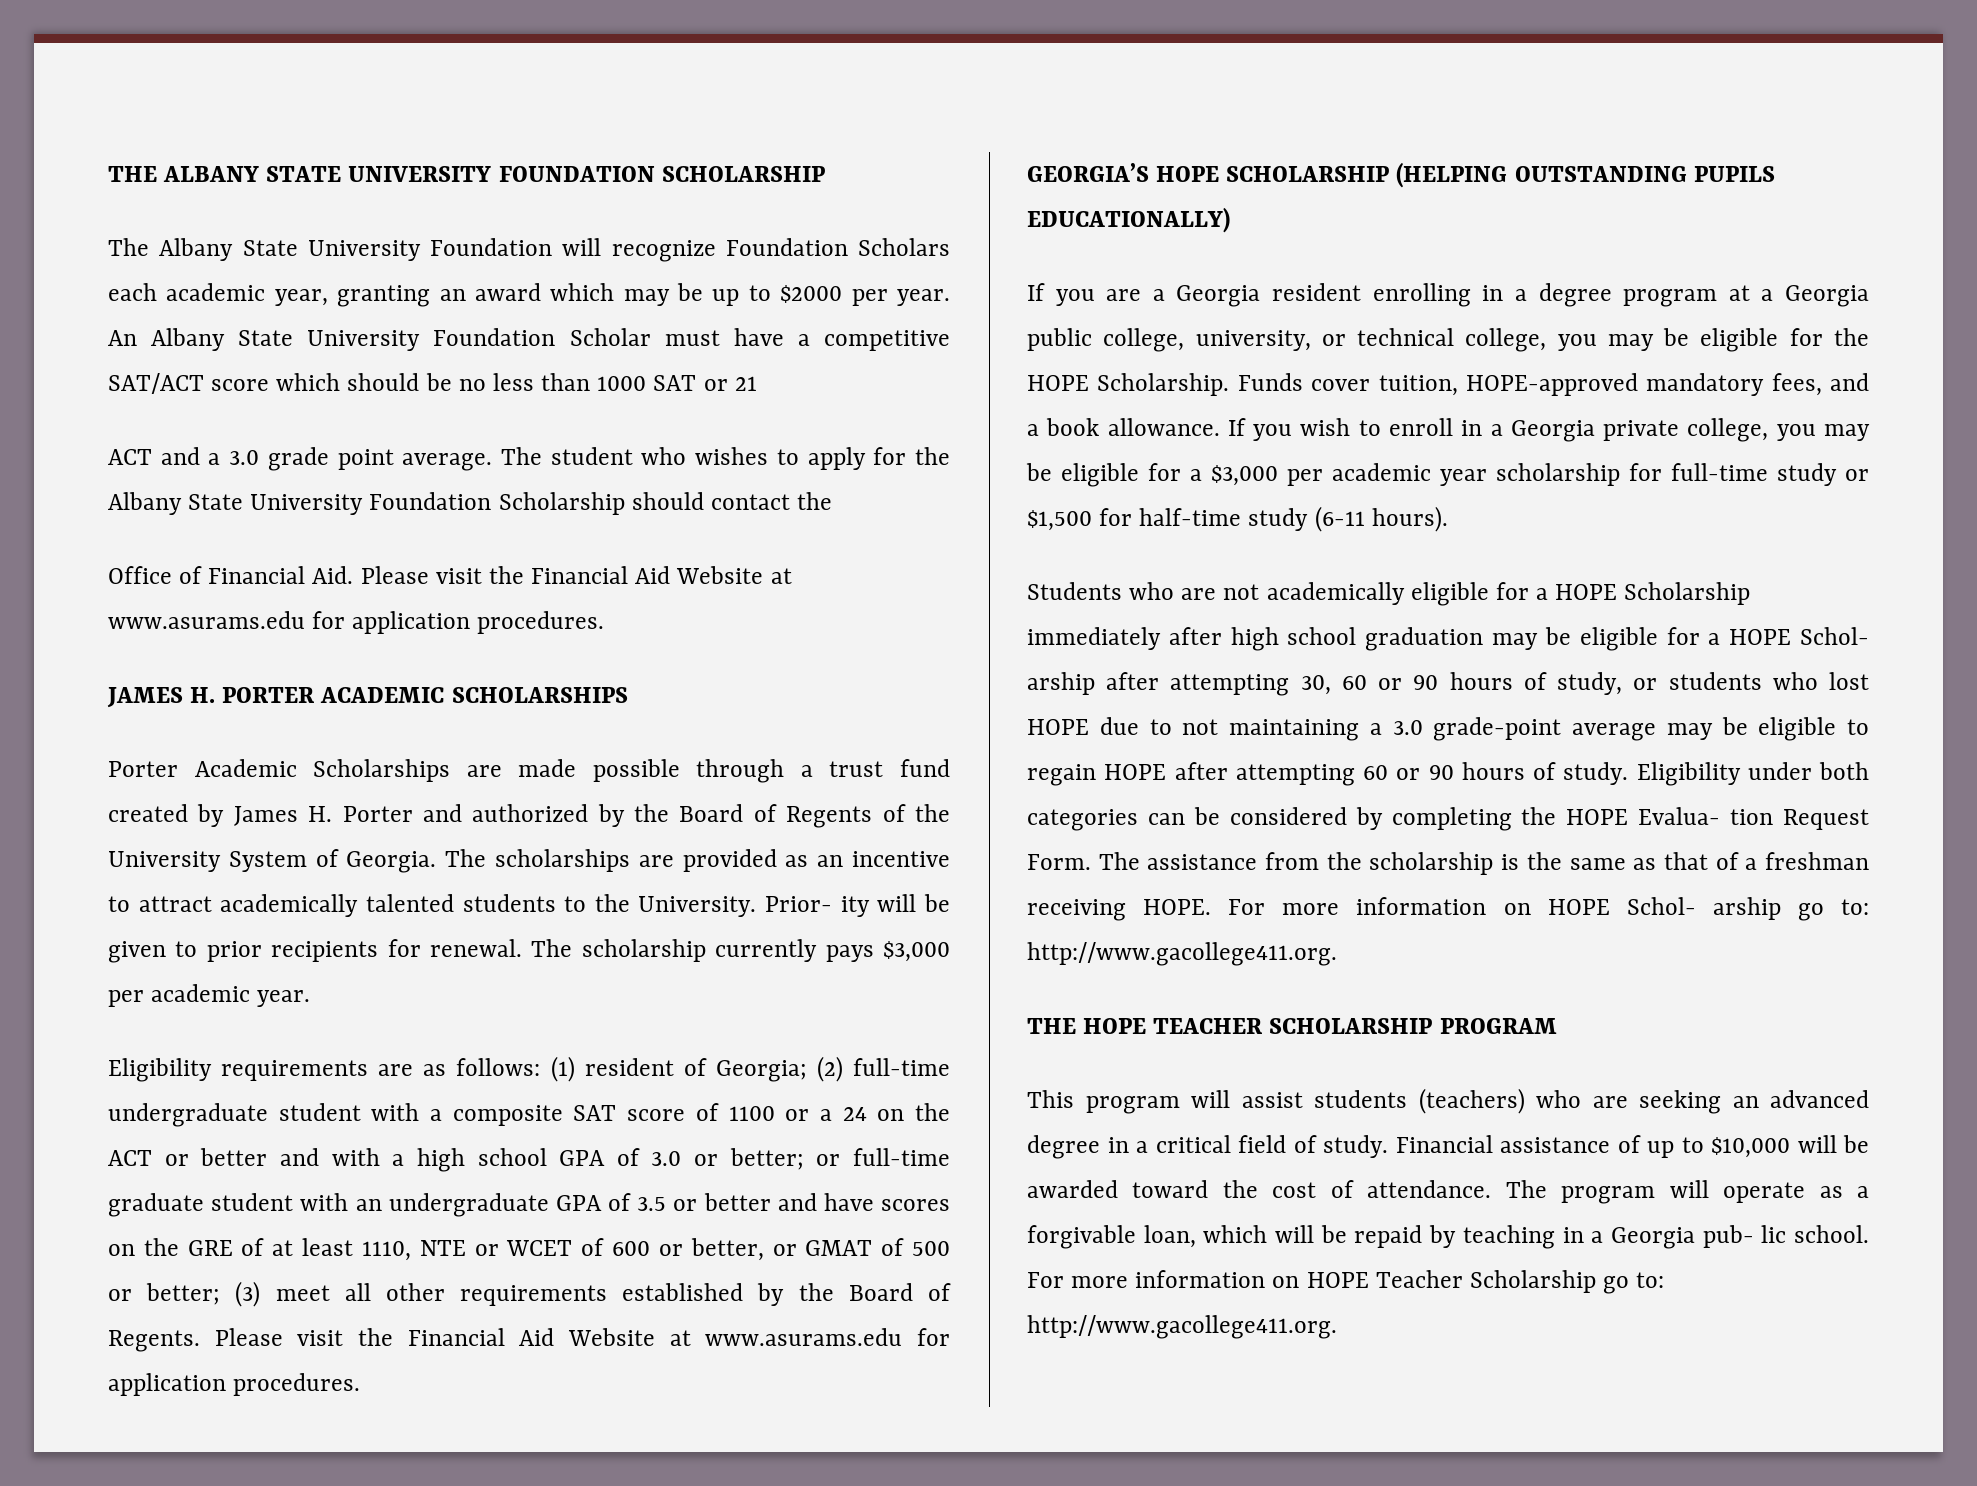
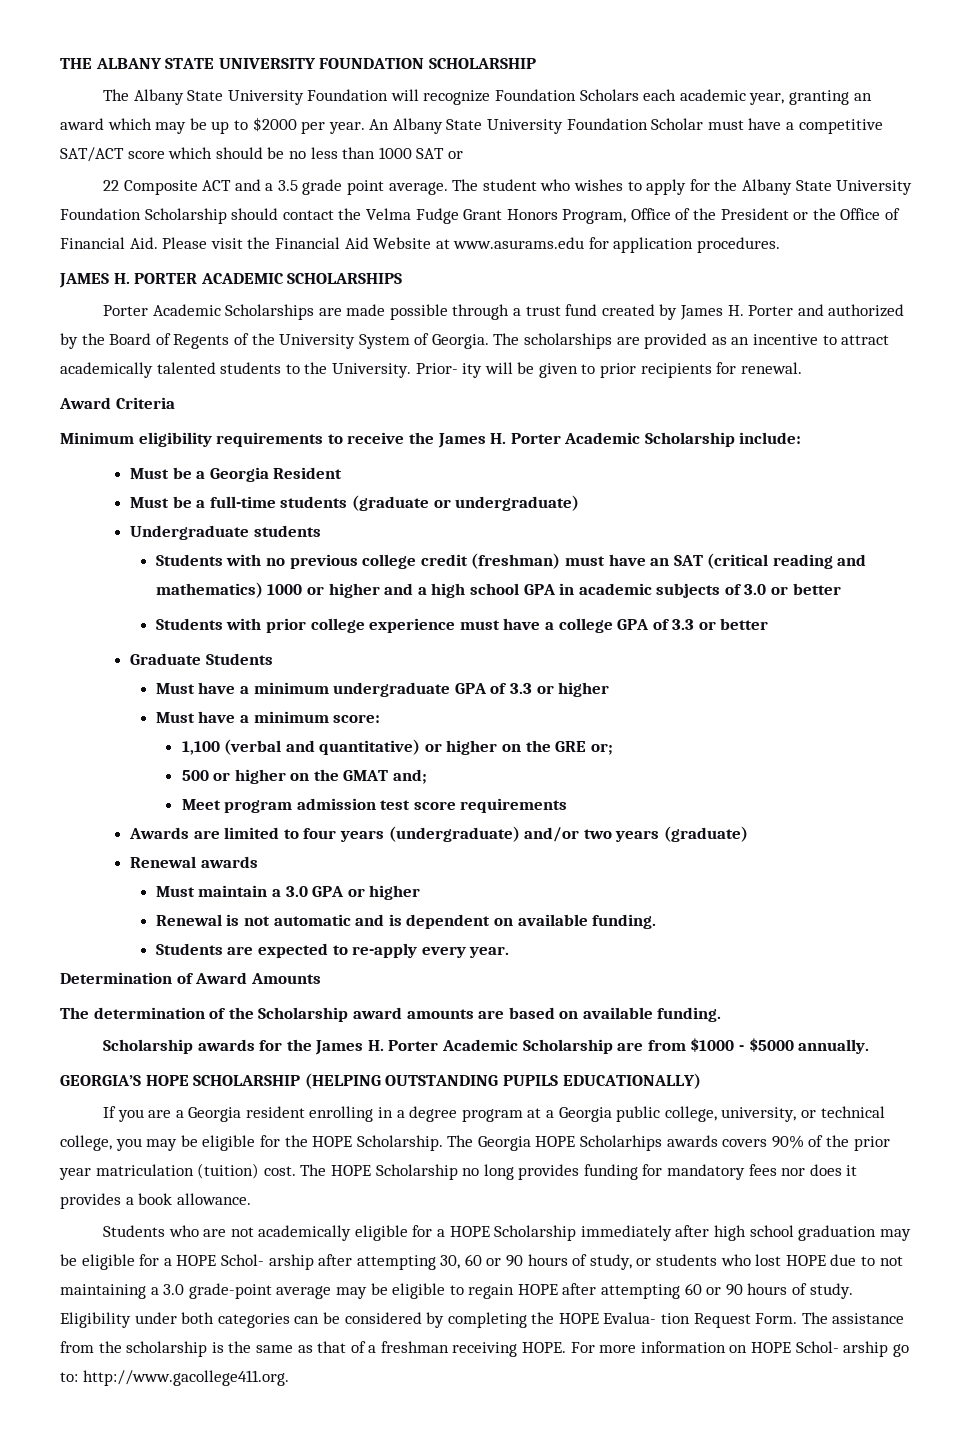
- An Albany State University Foundation Scholar must have a competitive SAT/ACT score which should be no less than 1000 SAT or 21
- ACT and a 3.0 grade point average.
+ An Albany State University Foundation Scholar must have a competitive SAT/ACT score which should be no less than 1000 SAT or
+ 22 Composite ACT and a 3.5 grade point average.
- The student who wishes to apply for the Albany State University Foundation Scholarship should contact the
- Office of Financial Aid. Please visit the Financial Aid Website at www.asurams.edu for application procedures.
+ The student who wishes to apply for the Albany State University Foundation Scholarship should contact the Velma Fudge Grant Honors Program, Office of the President or the Office of Financial Aid. Please visit the Financial Aid Website at www.asurams.edu for application procedures.
- Prior- ity will be given to prior recipients for renewal. The scholarship currently pays $3,000 per academic year.
- Eligibility requirements are as follows: (1) resident of Georgia; (2) full-time undergraduate student with a composite SAT score of 1100 or a 24 on the ACT or better and with a high school GPA of 3.0 or better; or full-time graduate student with an undergraduate GPA of 3.5 or better and have scores on the GRE of at least 1110, NTE or WCET of 600 or better, or GMAT of 500 or better; (3) meet all other requirements established by the Board of Regents. Please visit the Financial Aid Website at www.asurams.edu for application procedures.
+ Prior- ity will be given to prior recipients for renewal.
+ Award Criteria
+ Minimum eligibility requirements to receive the James H. Porter Academic Scholarship include:
+ Must be a Georgia Resident
+ Must be a full-time students (graduate or undergraduate)
+ Undergraduate students
+ Students with no previous college credit (freshman) must have an SAT (critical reading and mathematics) 1000 or higher and a high school GPA in academic subjects of 3.0 or better
+ Students with prior college experience must have a college GPA of 3.3 or better
+ Graduate Students
+ Must have a minimum undergraduate GPA of 3.3 or higher
+ Must have a minimum score:
+ 1,100 (verbal and quantitative) or higher on the GRE or;
+ 500 or higher on the GMAT and;
+ Meet program admission test score requirements
+ Awards are limited to four years (undergraduate) and/or two years (graduate)
+ Renewal awards
+ Must maintain a 3.0 GPA or higher
+ Renewal is not automatic and is dependent on available funding.
+ Students are expected to re-apply every year.
+ Determination of Award Amounts
+ The determination of the Scholarship award amounts are based on available funding.
+ Scholarship awards for the James H. Porter Academic Scholarship are from $1000 - $5000 annually.
- Funds cover tuition, HOPE-approved mandatory fees, and a book allowance. If you wish to enroll in a Georgia private college, you may be eligible for a $3,000 per academic year scholarship for full-time study or $1,500 for half-time study (6-11 hours).
+ The Georgia HOPE Scholarhips awards covers 90% of the prior year matriculation (tuition) cost. The HOPE Scholarship no long provides funding for mandatory fees nor does it provides a book allowance.
- THE HOPE TEACHER SCHOLARSHIP PROGRAM
- This program will assist students (teachers) who are seeking an advanced degree in a critical field of study. Financial assistance of up to $10,000 will be awarded toward the cost of attendance. The program will operate as a forgivable loan, which will be repaid by teaching in a Georgia pub- lic school. For more information on HOPE Teacher Scholarship go to: http://www.gacollege411.org.

